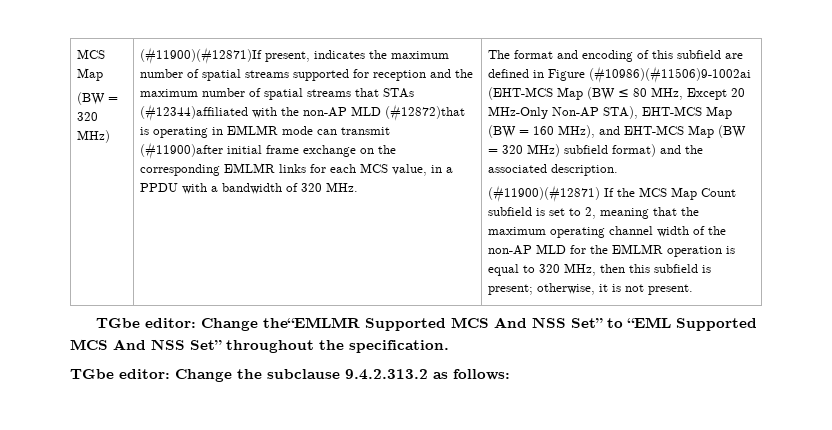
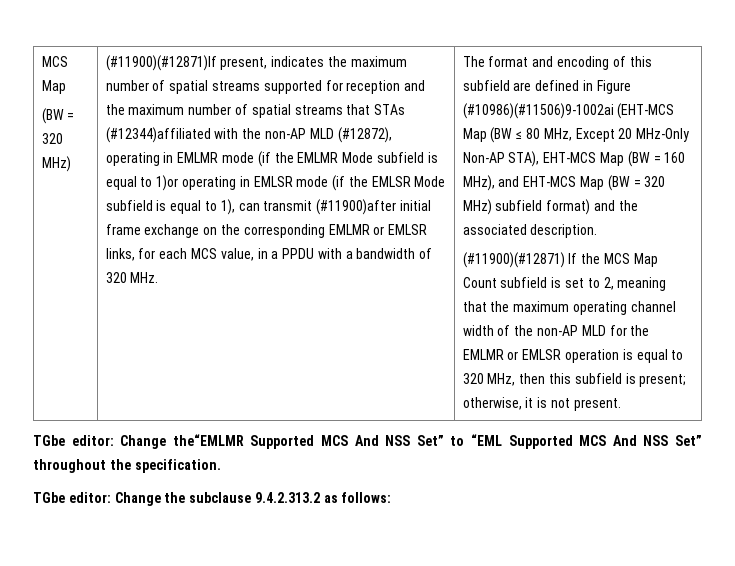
- (#11900)(#12871)If present, indicates the maximum number of spatial streams supported for reception and the maximum number of spatial streams that STAs (#12344)affiliated with the non-AP MLD (#12872)that is operating in EMLMR mode can transmit (#11900)after initial frame exchange on the corresponding EMLMR links for each MCS value, in a PPDU with a bandwidth of 320 MHz.
+ (#11900)(#12871)If present, indicates the maximum number of spatial streams supported for reception and the maximum number of spatial streams that STAs (#12344)affiliated with the non-AP MLD (#12872), operating in EMLMR mode (if the EMLMR Mode subfield is equal to 1)or operating in EMLSR mode (if the EMLSR Mode subfield is equal to 1), can transmit (#11900)after initial frame exchange on the corresponding EMLMR or EMLSR links, for each MCS value, in a PPDU with a bandwidth of 320 MHz.
- (#11900)(#12871) If the MCS Map Count subfield is set to 2, meaning that the maximum operating channel width of the non-AP MLD for the EMLMR operation is equal to 320 MHz, then this subfield is present; otherwise, it is not present.
+ (#11900)(#12871) If the MCS Map Count subfield is set to 2, meaning that the maximum operating channel width of the non-AP MLD for the EMLMR or EMLSR operation is equal to 320 MHz, then this subfield is present; otherwise, it is not present.

